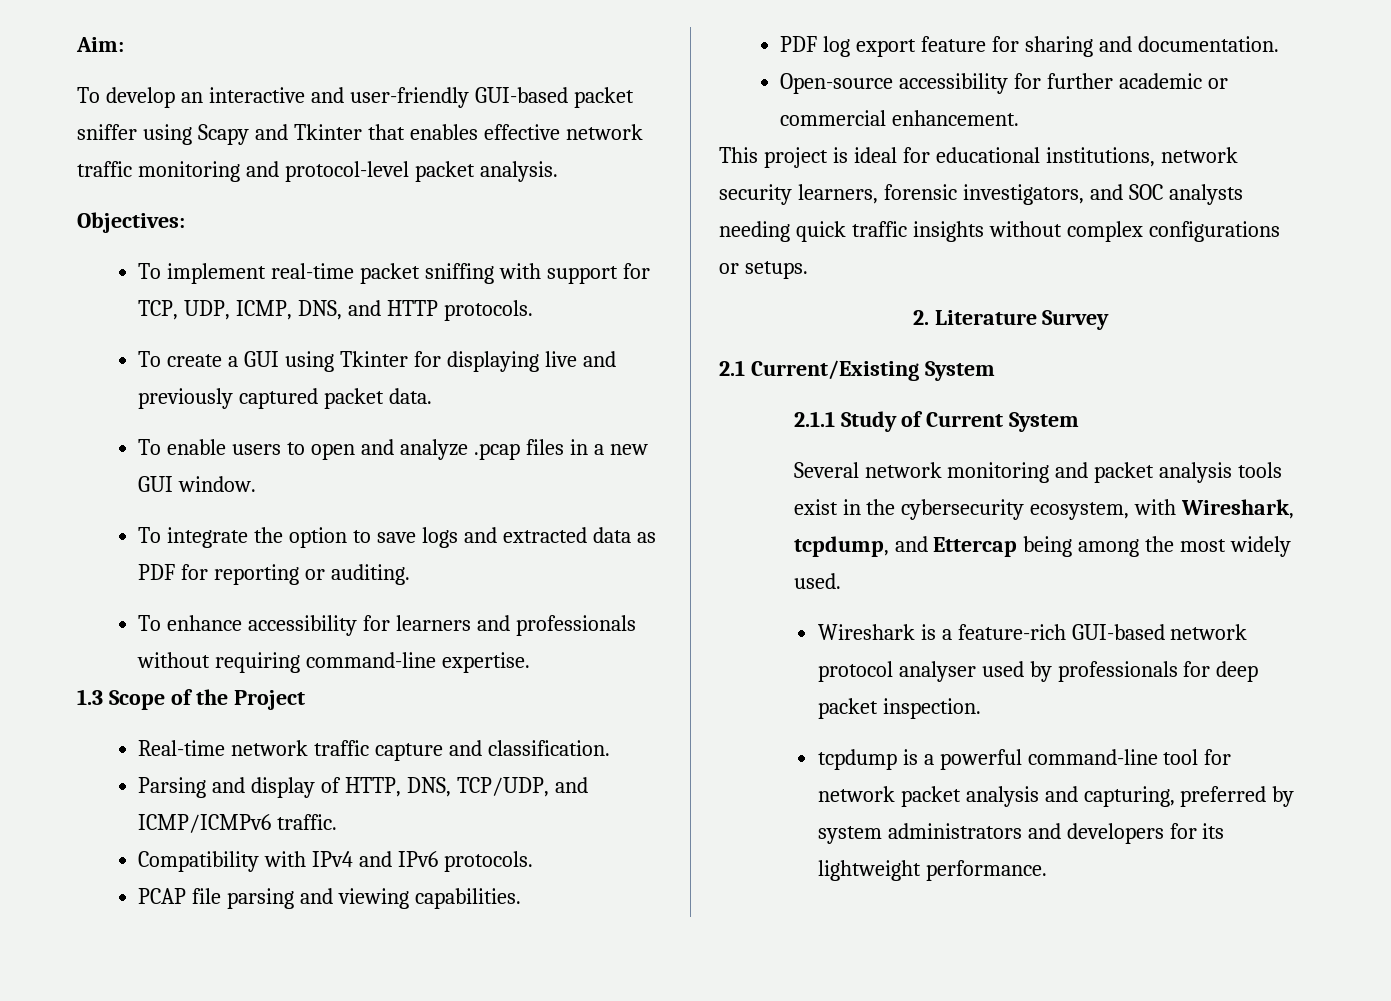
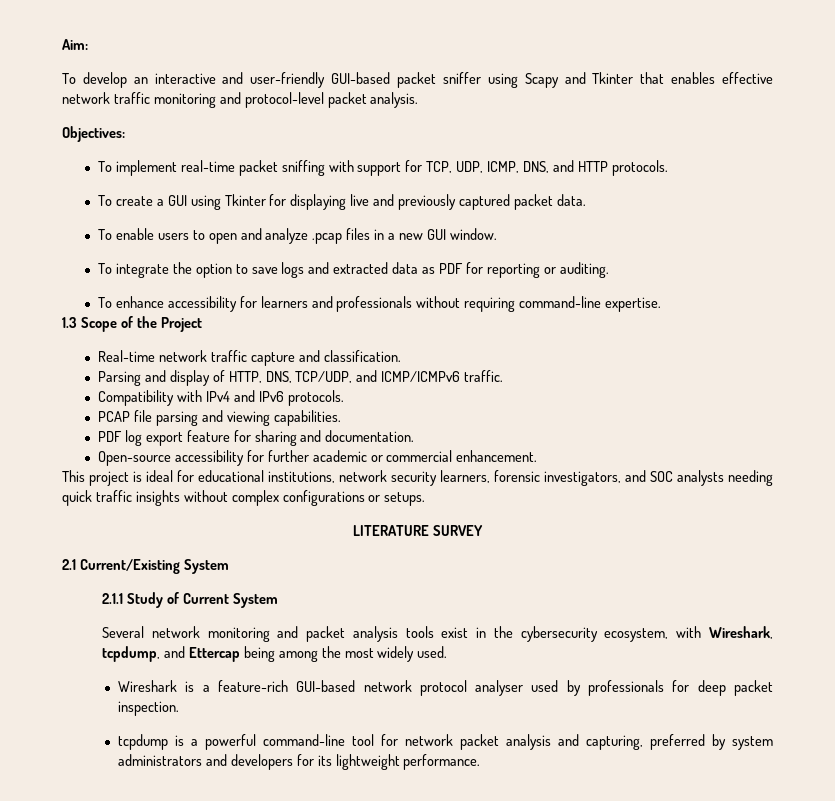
- 2. Literature Survey
+ LITERATURE SURVEY

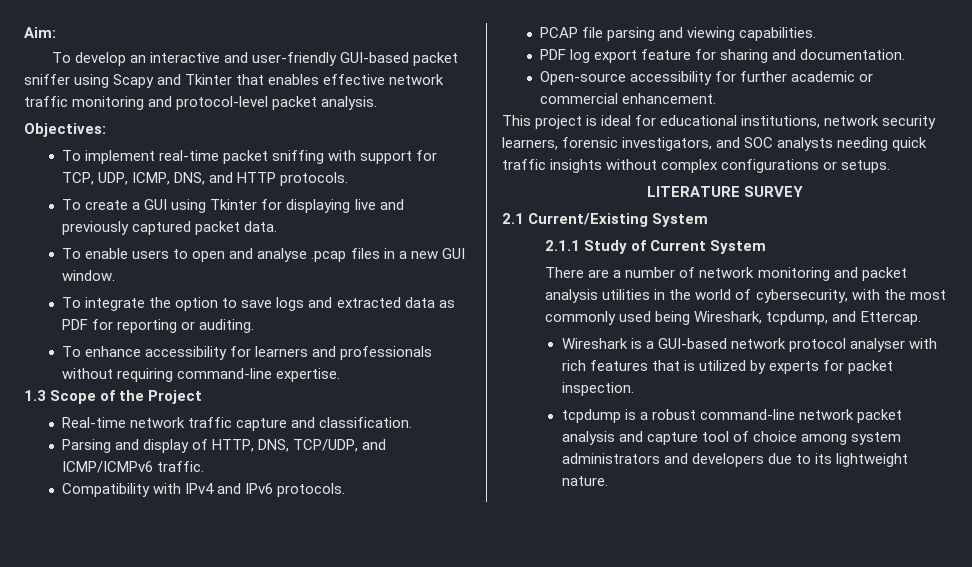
- To enable users to open and analyze .pcap files in a new GUI window.
+ To enable users to open and analyse .pcap files in a new GUI window.
- Several network monitoring and packet analysis tools exist in the cybersecurity ecosystem, with Wireshark, tcpdump, and Ettercap being among the most widely used.
+ There are a number of network monitoring and packet analysis utilities in the world of cybersecurity, with the most commonly used being Wireshark, tcpdump, and Ettercap.
- Wireshark is a feature-rich GUI-based network protocol analyser used by professionals for deep packet inspection.
+ Wireshark is a GUI-based network protocol analyser with rich features that is utilized by experts for packet inspection.
- tcpdump is a powerful command-line tool for network packet analysis and capturing, preferred by system administrators and developers for its lightweight performance.
+ tcpdump is a robust command-line network packet analysis and capture tool of choice among system administrators and developers due to its lightweight nature.

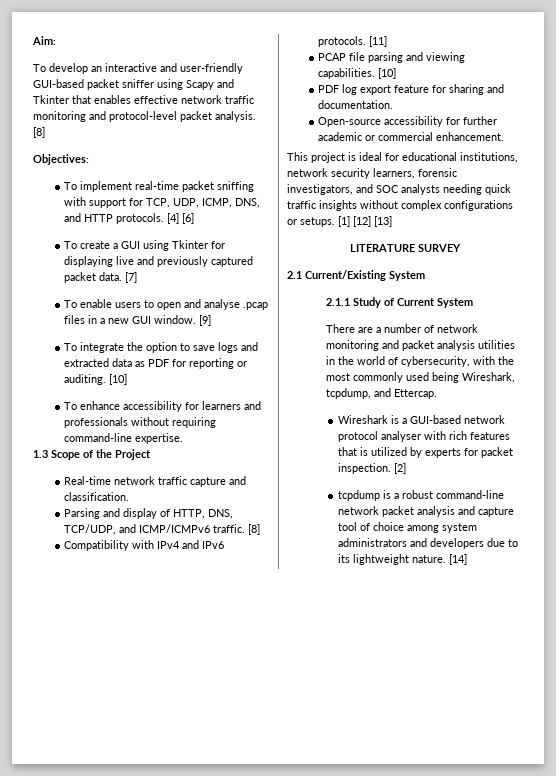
- To develop an interactive and user-friendly GUI-based packet sniffer using Scapy and Tkinter that enables effective network traffic monitoring and protocol-level packet analysis.
+ To develop an interactive and user-friendly GUI-based packet sniffer using Scapy and Tkinter that enables effective network traffic monitoring and protocol-level packet analysis. [8]
+ [4] [6]
+ [7]
+ [9]
- To integrate the option to save logs and extracted data as PDF for reporting or auditing.
+ To integrate the option to save logs and extracted data as PDF for reporting or auditing. [10]
- Parsing and display of HTTP, DNS, TCP/UDP, and ICMP/ICMPv6 traffic.
+ Parsing and display of HTTP, DNS, TCP/UDP, and ICMP/ICMPv6 traffic. [8]
+ [11]
- PCAP file parsing and viewing capabilities.
+ PCAP file parsing and viewing capabilities. [10]
+ [1] [12] [13]
+ [2]
+ [14]

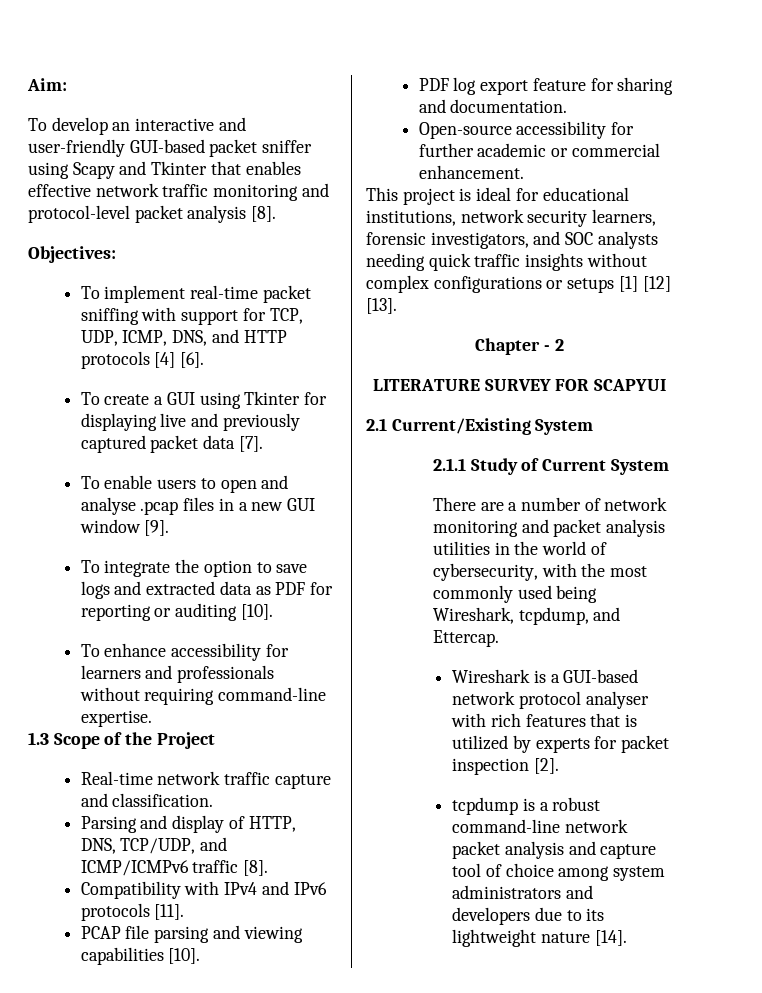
- To develop an interactive and user-friendly GUI-based packet sniffer using Scapy and Tkinter that enables effective network traffic monitoring and protocol-level packet analysis. [8]
+ To develop an interactive and user-friendly GUI-based packet sniffer using Scapy and Tkinter that enables effective network traffic monitoring and protocol-level packet analysis [8].
- To implement real-time packet sniffing with support for TCP, UDP, ICMP, DNS, and HTTP protocols. [4] [6]
+ To implement real-time packet sniffing with support for TCP, UDP, ICMP, DNS, and HTTP protocols [4] [6].
- To create a GUI using Tkinter for displaying live and previously captured packet data. [7]
+ To create a GUI using Tkinter for displaying live and previously captured packet data [7].
- To enable users to open and analyse .pcap files in a new GUI window. [9]
+ To enable users to open and analyse .pcap files in a new GUI window [9].
- To integrate the option to save logs and extracted data as PDF for reporting or auditing. [10]
+ To integrate the option to save logs and extracted data as PDF for reporting or auditing [10].
- Parsing and display of HTTP, DNS, TCP/UDP, and ICMP/ICMPv6 traffic. [8]
+ Parsing and display of HTTP, DNS, TCP/UDP, and ICMP/ICMPv6 traffic [8].
- Compatibility with IPv4 and IPv6 protocols. [11]
+ Compatibility with IPv4 and IPv6 protocols [11].
- PCAP file parsing and viewing capabilities. [10]
+ PCAP file parsing and viewing capabilities [10].
- This project is ideal for educational institutions, network security learners, forensic investigators, and SOC analysts needing quick traffic insights without complex configurations or setups. [1] [12] [13]
+ This project is ideal for educational institutions, network security learners, forensic investigators, and SOC analysts needing quick traffic insights without complex configurations or setups [1] [12] [13].
+ Chapter - 2
- LITERATURE SURVEY
+ LITERATURE SURVEY FOR SCAPYUI
- Wireshark is a GUI-based network protocol analyser with rich features that is utilized by experts for packet inspection. [2]
+ Wireshark is a GUI-based network protocol analyser with rich features that is utilized by experts for packet inspection [2].
- tcpdump is a robust command-line network packet analysis and capture tool of choice among system administrators and developers due to its lightweight nature. [14]
+ tcpdump is a robust command-line network packet analysis and capture tool of choice among system administrators and developers due to its lightweight nature [14].

